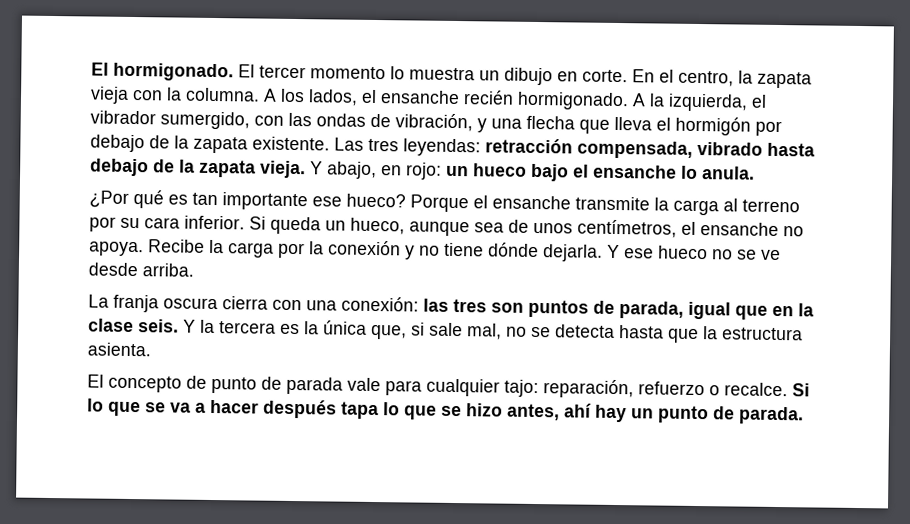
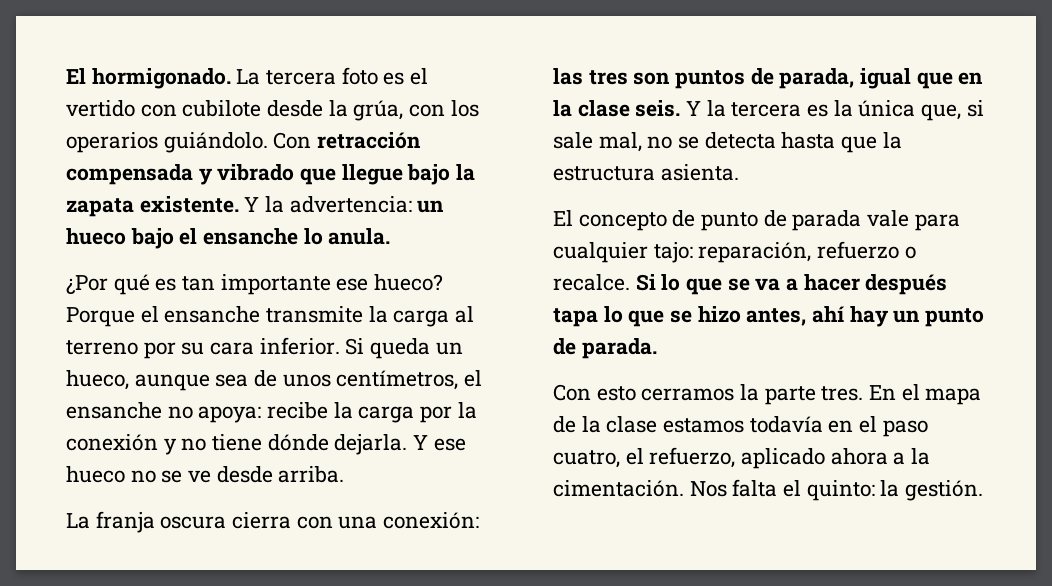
- El tercer momento lo muestra un dibujo en corte. En el centro, la zapata vieja con la columna. A los lados, el ensanche recién hormigonado. A la izquierda, el vibrador sumergido, con las ondas de vibración, y una flecha que lleva el hormigón por debajo de la zapata existente. Las tres leyendas: retracción compensada, vibrado hasta debajo de la zapata vieja. Y abajo, en rojo: un hueco bajo el ensanche lo anula.
+ La tercera foto es el vertido con cubilote desde la grúa, con los operarios guiándolo. Con retracción compensada y vibrado que llegue bajo la zapata existente. Y la advertencia: un hueco bajo el ensanche lo anula.
- Si queda un hueco, aunque sea de unos centímetros, el ensanche no apoya. Recibe la carga por la conexión y no tiene dónde dejarla.
+ Si queda un hueco, aunque sea de unos centímetros, el ensanche no apoya: recibe la carga por la conexión y no tiene dónde dejarla.
+ Con esto cerramos la parte tres. En el mapa de la clase estamos todavía en el paso cuatro, el refuerzo, aplicado ahora a la cimentación. Nos falta el quinto: la gestión.

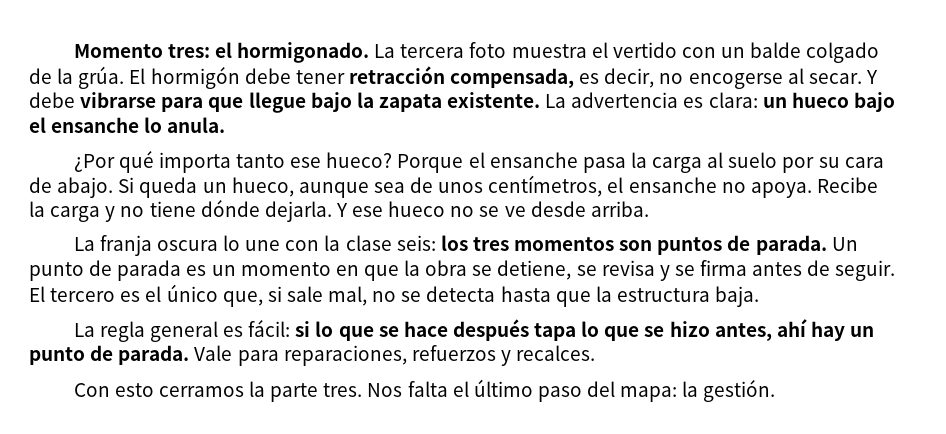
- El hormigonado.
+ Momento tres: el hormigonado.
- La tercera foto es el vertido con cubilote desde la grúa, con los operarios guiándolo. Con retracción compensada y vibrado que llegue bajo la zapata existente.
+ La tercera foto muestra el vertido con un balde colgado de la grúa. El hormigón debe tener retracción compensada, es decir, no encogerse al secar. Y debe vibrarse para que llegue bajo la zapata existente.
- Y la advertencia: un hueco bajo el ensanche lo anula.
+ La advertencia es clara: un hueco bajo el ensanche lo anula.
- ¿Por qué es tan importante ese hueco?
+ ¿Por qué importa tanto ese hueco?
- Porque el ensanche transmite la carga al terreno por su cara inferior.
+ Porque el ensanche pasa la carga al suelo por su cara de abajo.
- Si queda un hueco, aunque sea de unos centímetros, el ensanche no apoya: recibe la carga por la conexión y no tiene dónde dejarla.
+ Si queda un hueco, aunque sea de unos centímetros, el ensanche no apoya. Recibe la carga y no tiene dónde dejarla.
- La franja oscura cierra con una conexión: las tres son puntos de parada, igual que en la clase seis. Y la tercera es la única que, si sale mal, no se detecta hasta que la estructura asienta.
- El concepto de punto de parada vale para cualquier tajo: reparación, refuerzo o recalce. Si lo que se va a hacer después tapa lo que se hizo antes, ahí hay un punto de parada.
+ La franja oscura lo une con la clase seis: los tres momentos son puntos de parada. Un punto de parada es un momento en que la obra se detiene, se revisa y se firma antes de seguir. El tercero es el único que, si sale mal, no se detecta hasta que la estructura baja.
+ La regla general es fácil: si lo que se hace después tapa lo que se hizo antes, ahí hay un punto de parada. Vale para reparaciones, refuerzos y recalces.
- En el mapa de la clase estamos todavía en el paso cuatro, el refuerzo, aplicado ahora a la cimentación. Nos falta el quinto: la gestión.
+ Nos falta el último paso del mapa: la gestión.

